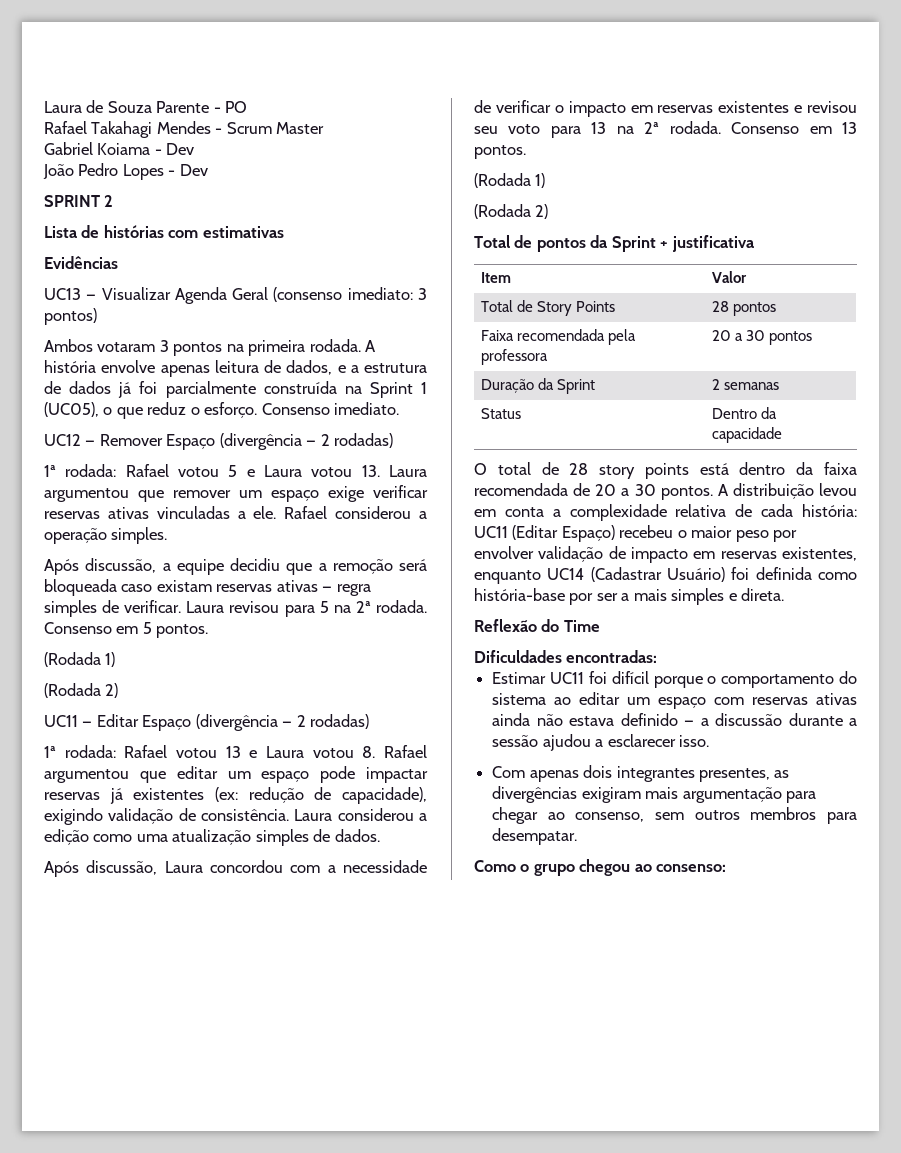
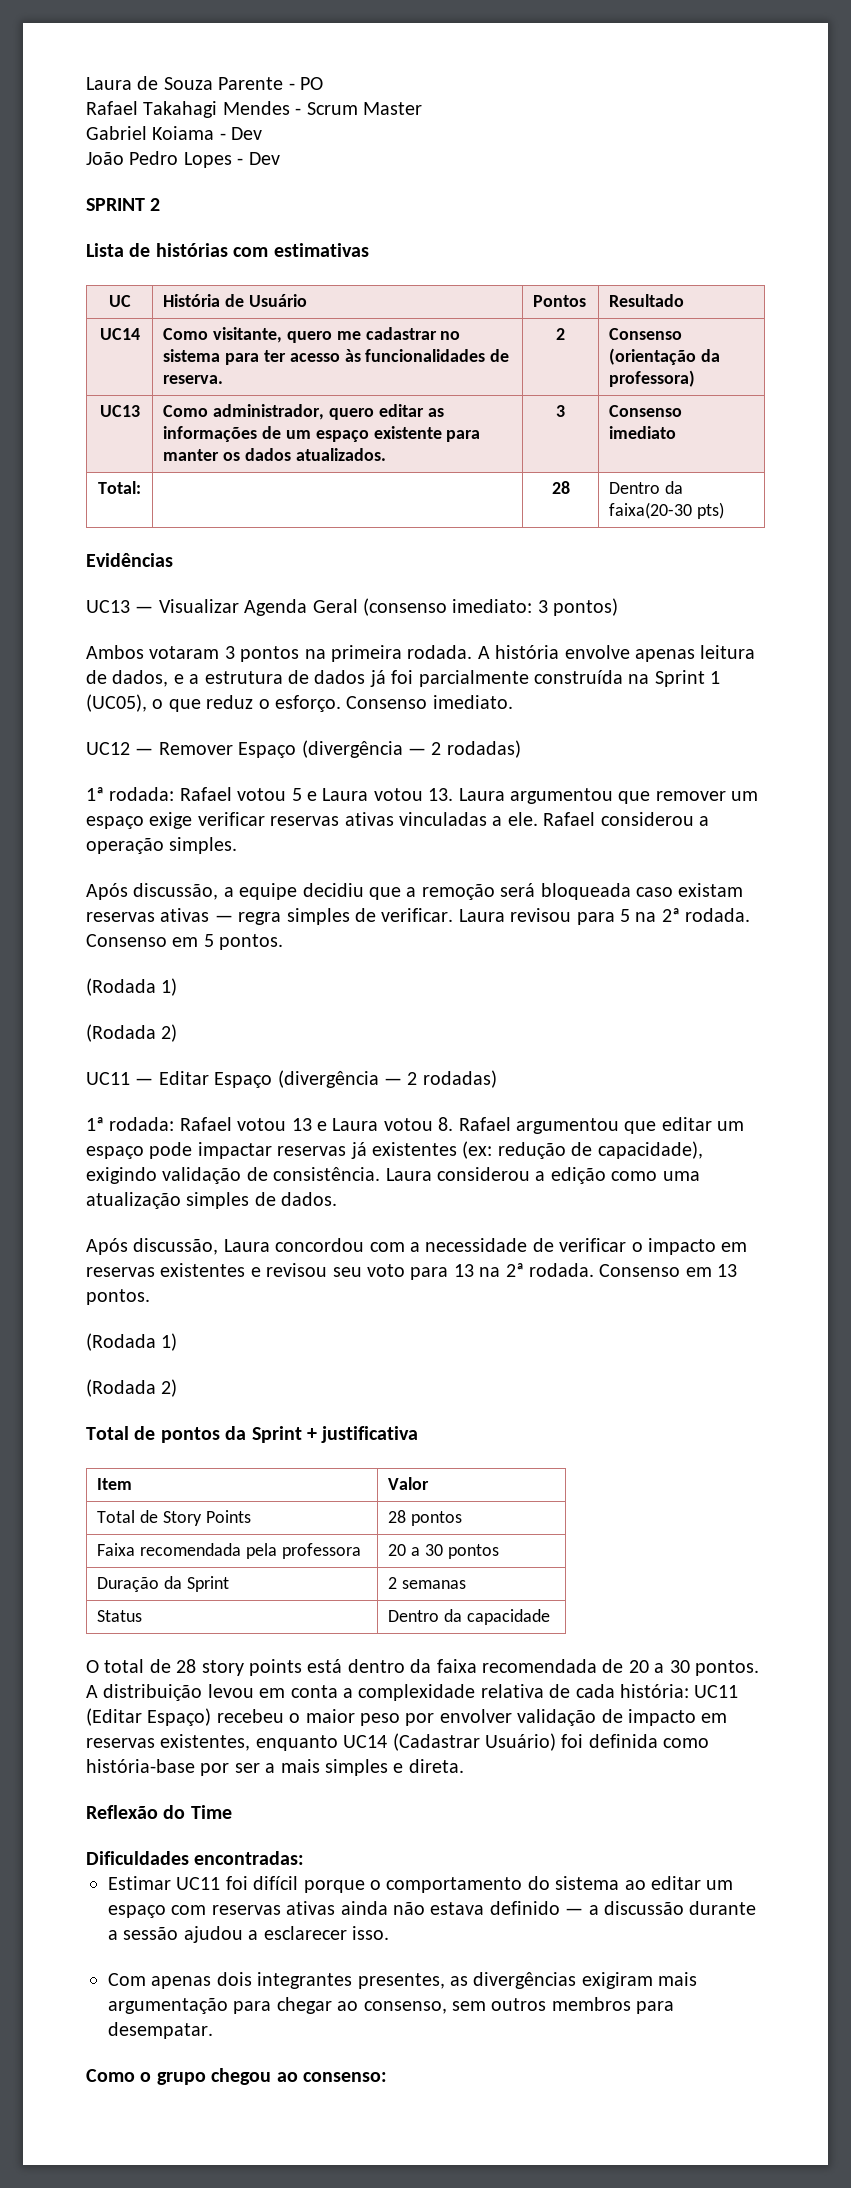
+ UC | História de Usuário | Pontos | Resultado
+ UC14 | Como visitante, quero me cadastrar no sistema para ter acesso às funcionalidades de reserva. | 2 | Consenso (orientação da professora)
+ UC13 | Como administrador, quero editar as informações de um espaço existente para manter os dados atualizados. | 3 | Consenso imediato
+ Total: | | 28 | Dentro da faixa(20-30 pts)

